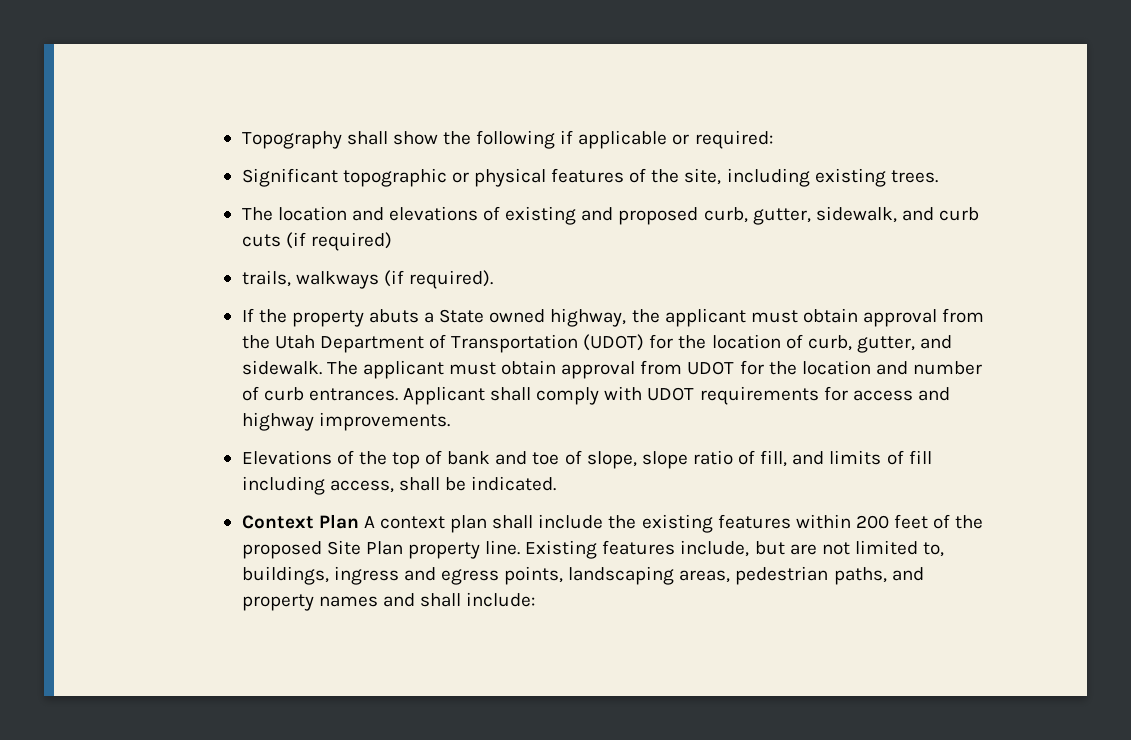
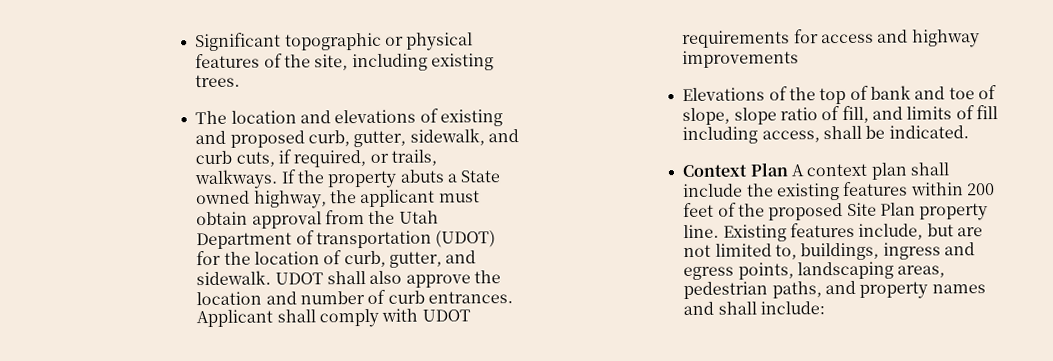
- Topography shall show the following if applicable or required:
- The location and elevations of existing and proposed curb, gutter, sidewalk, and curb cuts (if required)
- trails, walkways (if required).
- If the property abuts a State owned highway, the applicant must obtain approval from the Utah Department of Transportation (UDOT) for the location of curb, gutter, and sidewalk.
+ The location and elevations of existing and proposed curb, gutter, sidewalk, and curb cuts, if required, or trails, walkways. If the property abuts a State owned highway, the applicant must obtain approval from the Utah Department of transportation (UDOT) for the location of curb, gutter, and sidewalk.
- The applicant must obtain approval from UDOT for the location and number of curb entrances.
+ UDOT shall also approve the location and number of curb entrances.
- Applicant shall comply with UDOT requirements for access and highway improvements.
+ Applicant shall comply with UDOT requirements for access and highway improvements

